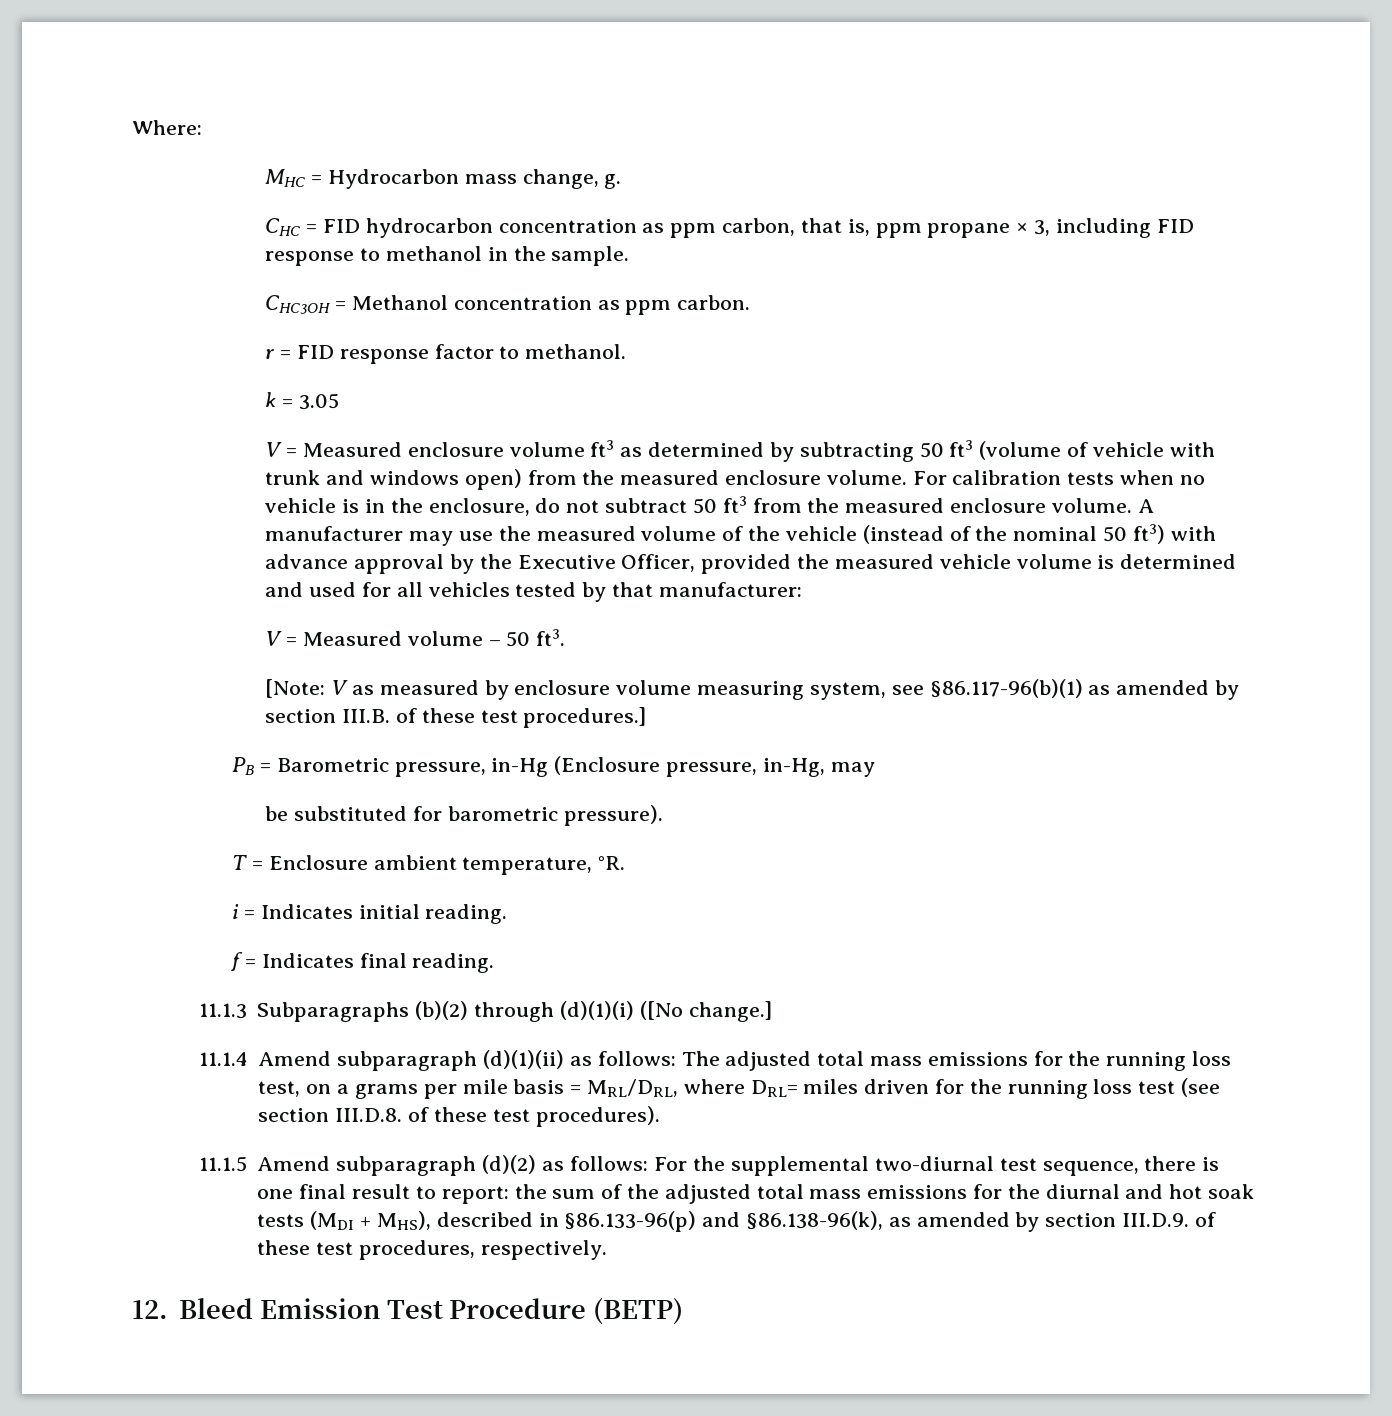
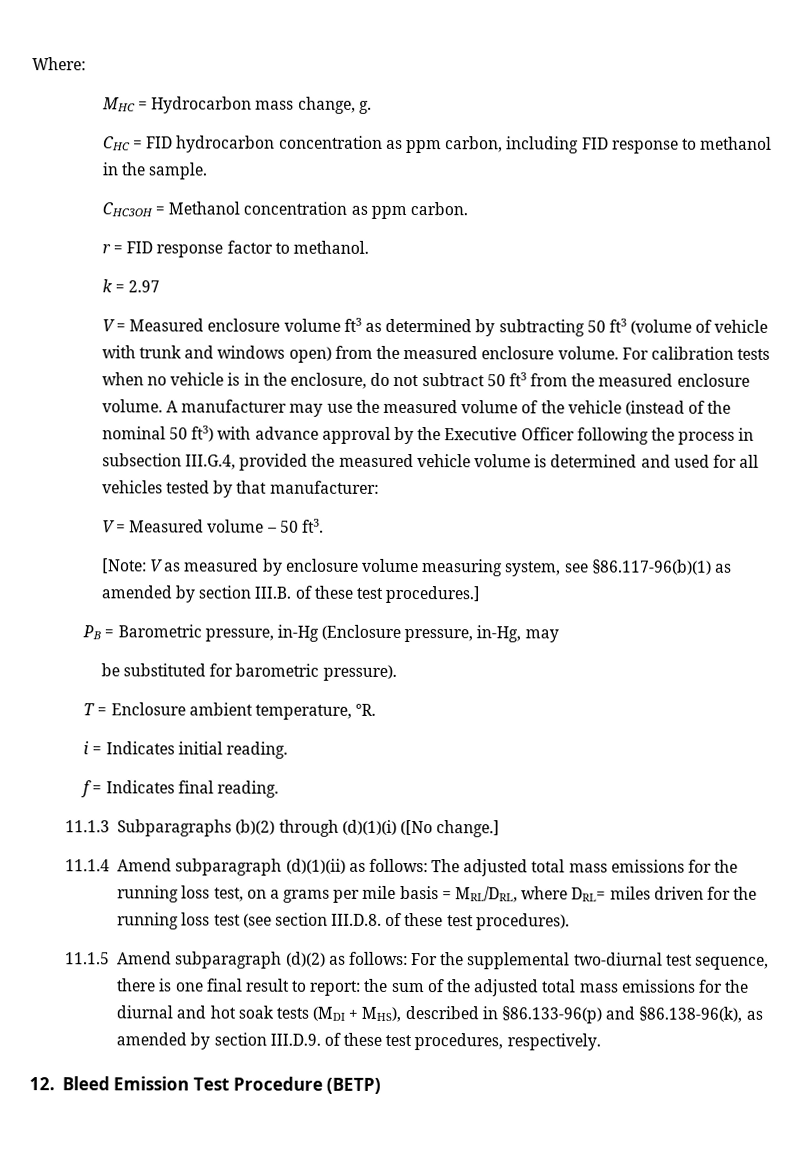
- CHC = FID hydrocarbon concentration as ppm carbon, that is, ppm propane × 3, including FID response to methanol in the sample.
+ CHC = FID hydrocarbon concentration as ppm carbon, including FID response to methanol in the sample.
- k = 3.05
+ k = 2.97
- A manufacturer may use the measured volume of the vehicle (instead of the nominal 50 ft3) with advance approval by the Executive Officer, provided the measured vehicle volume is determined and used for all vehicles tested by that manufacturer:
+ A manufacturer may use the measured volume of the vehicle (instead of the nominal 50 ft3) with advance approval by the Executive Officer following the process in subsection III.G.4, provided the measured vehicle volume is determined and used for all vehicles tested by that manufacturer:

